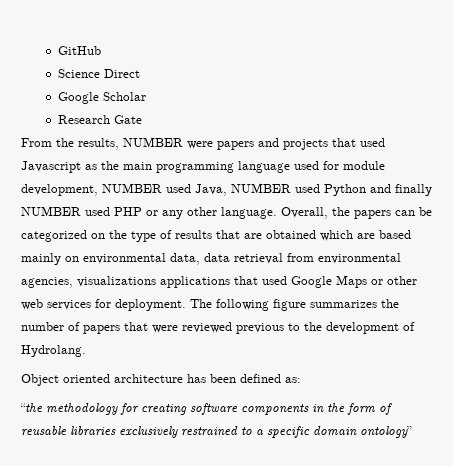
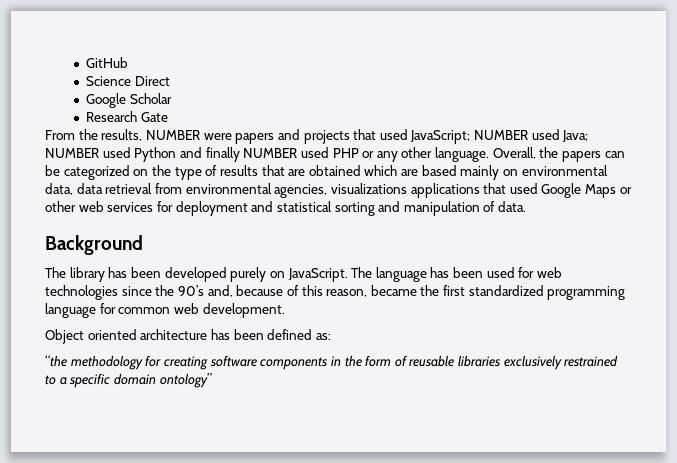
- From the results, NUMBER were papers and projects that used Javascript as the main programming language used for module development, NUMBER used Java, NUMBER used Python and finally NUMBER used PHP or any other language.
+ From the results, NUMBER were papers and projects that used JavaScript; NUMBER used Java; NUMBER used Python and finally NUMBER used PHP or any other language.
- Overall, the papers can be categorized on the type of results that are obtained which are based mainly on environmental data, data retrieval from environmental agencies, visualizations applications that used Google Maps or other web services for deployment. The following figure summarizes the number of papers that were reviewed previous to the development of Hydrolang.
+ Overall, the papers can be categorized on the type of results that are obtained which are based mainly on environmental data, data retrieval from environmental agencies, visualizations applications that used Google Maps or other web services for deployment and statistical sorting and manipulation of data.
+ Background
+ The library has been developed purely on JavaScript. The language has been used for web technologies since the 90’s and, because of this reason, became the first standardized programming language for common web development.

